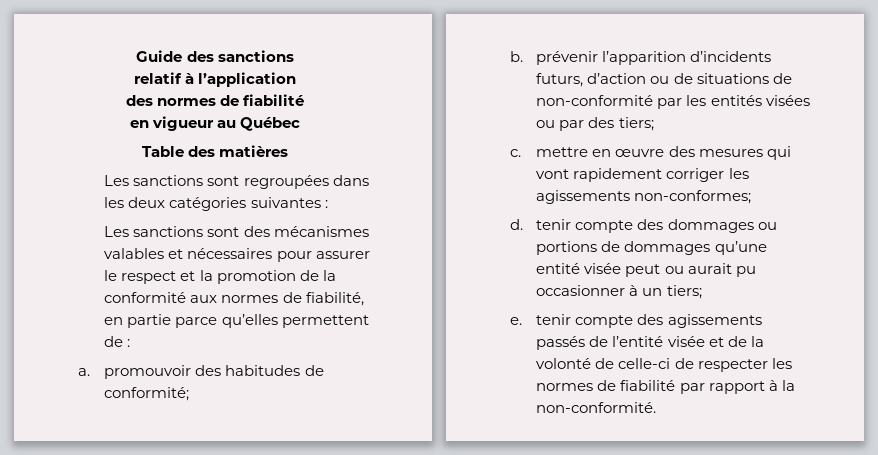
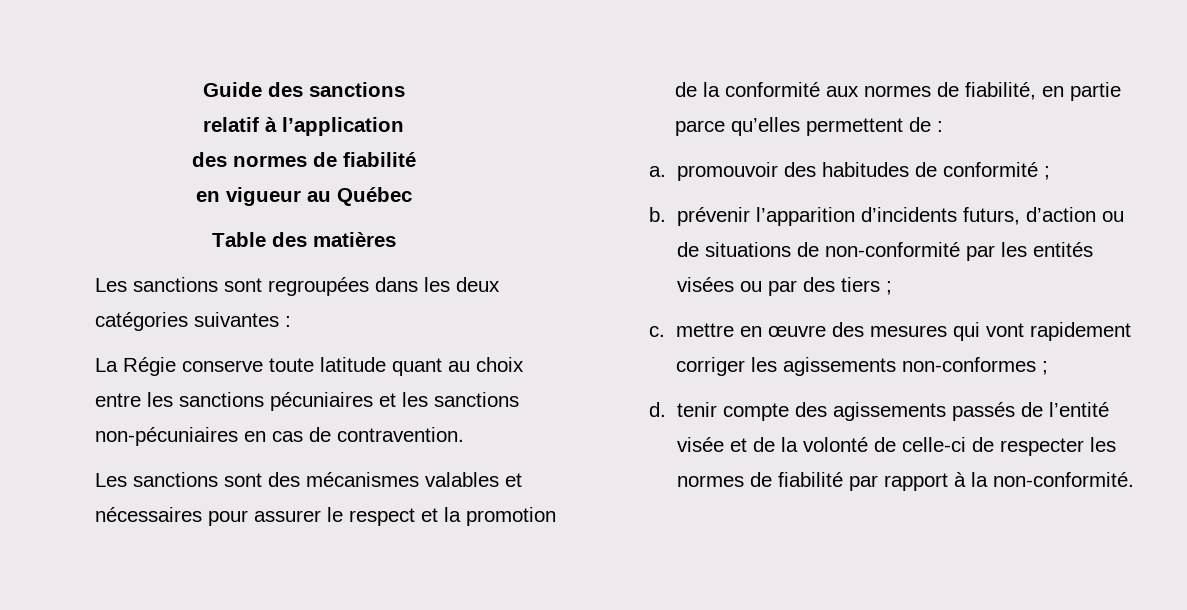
+ La Régie conserve toute latitude quant au choix entre les sanctions pécuniaires et les sanctions non-pécuniaires en cas de contravention.
- a. promouvoir des habitudes de conformité;
+ a. promouvoir des habitudes de conformité ;
- b. prévenir l’apparition d’incidents futurs, d’action ou de situations de non-conformité par les entités visées ou par des tiers;
+ b. prévenir l’apparition d’incidents futurs, d’action ou de situations de non-conformité par les entités visées ou par des tiers ;
- c. mettre en œuvre des mesures qui vont rapidement corriger les agissements non-conformes;
- d. tenir compte des dommages ou portions de dommages qu’une entité visée peut ou aurait pu occasionner à un tiers;
- e. tenir compte des agissements passés de l’entité visée et de la volonté de celle-ci de respecter les normes de fiabilité par rapport à la non-conformité.
+ c. mettre en œuvre des mesures qui vont rapidement corriger les agissements non-conformes ;
+ d. tenir compte des agissements passés de l’entité visée et de la volonté de celle-ci de respecter les normes de fiabilité par rapport à la non-conformité.

